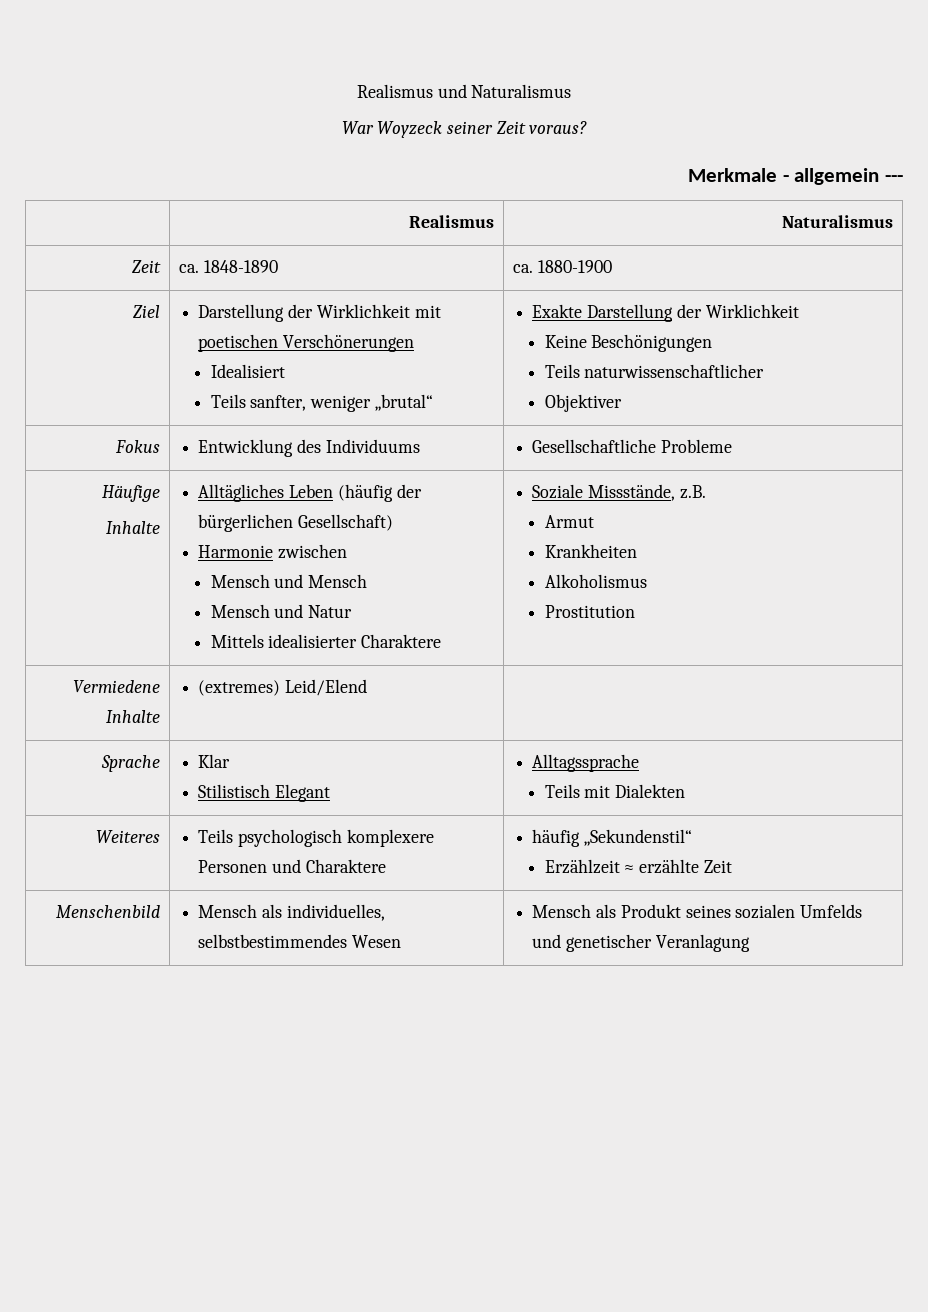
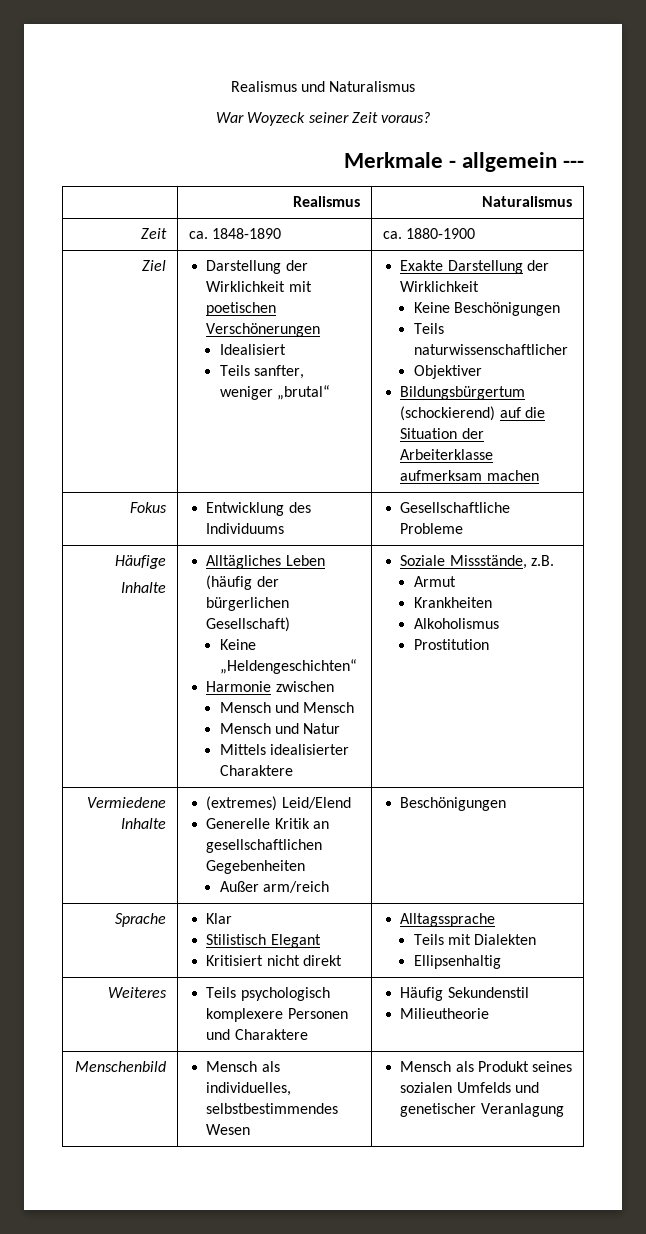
  Ziel | Darstellung der Wirklichkeit mit poetischen Verschönerungen
  Idealisiert
  Teils sanfter, weniger „brutal“ | Exakte Darstellung der Wirklichkeit
  Keine Beschönigungen
  Teils naturwissenschaftlicher
  Objektiver
+ Bildungsbürgertum (schockierend) auf die Situation der Arbeiterklasse aufmerksam machen
  Häufige
  Inhalte | Alltägliches Leben (häufig der bürgerlichen Gesellschaft)
+ Keine „Heldengeschichten“
- Vermiedene Inhalte | (extremes) Leid/Elend |
+ Vermiedene Inhalte | (extremes) Leid/Elend
+ Generelle Kritik an gesellschaftlichen Gegebenheiten
+ Außer arm/reich | Beschönigungen
  Sprache | Klar
- Stilistisch Elegant | Alltagssprache
+ Stilistisch Elegant
+ Kritisiert nicht direkt | Alltagssprache
  Teils mit Dialekten
+ Ellipsenhaltig
- Weiteres | Teils psychologisch komplexere Personen und Charaktere | häufig „Sekundenstil“
- Erzählzeit ≈ erzählte Zeit
+ Weiteres | Teils psychologisch komplexere Personen und Charaktere | Häufig Sekundenstil
+ Milieutheorie

